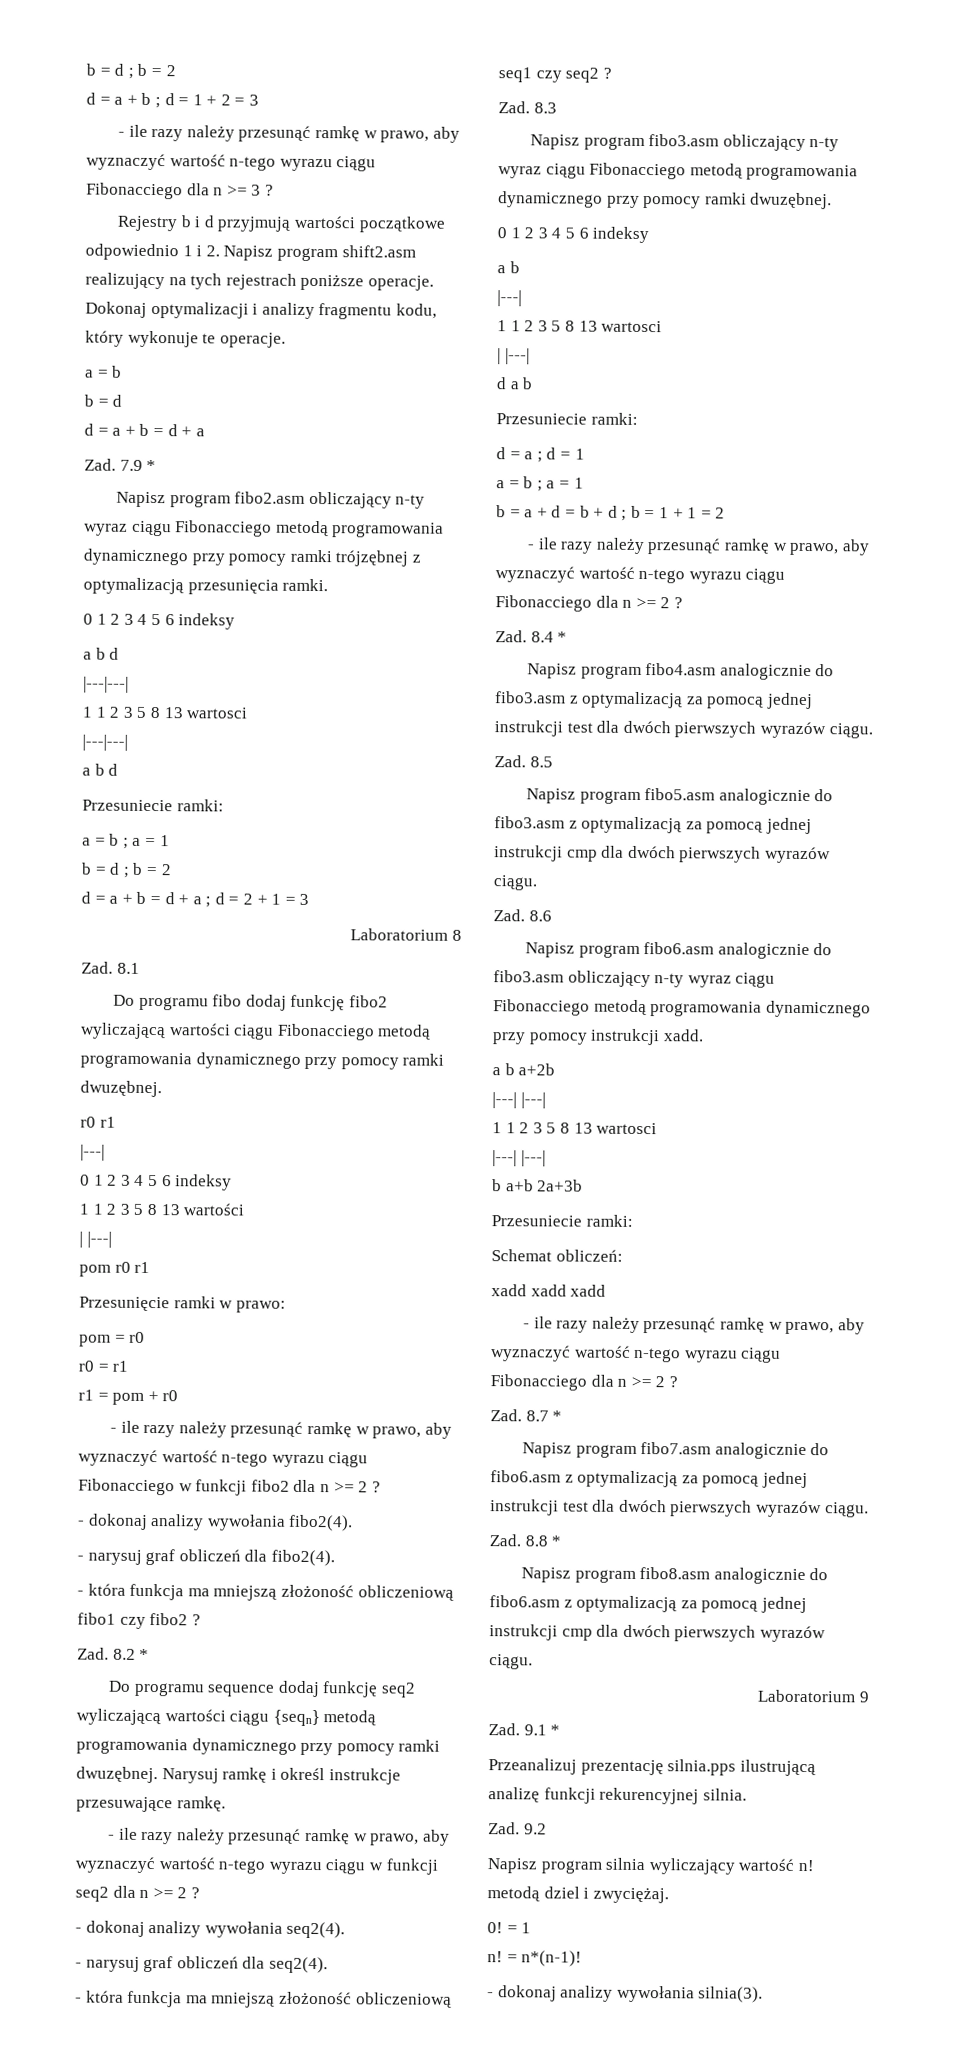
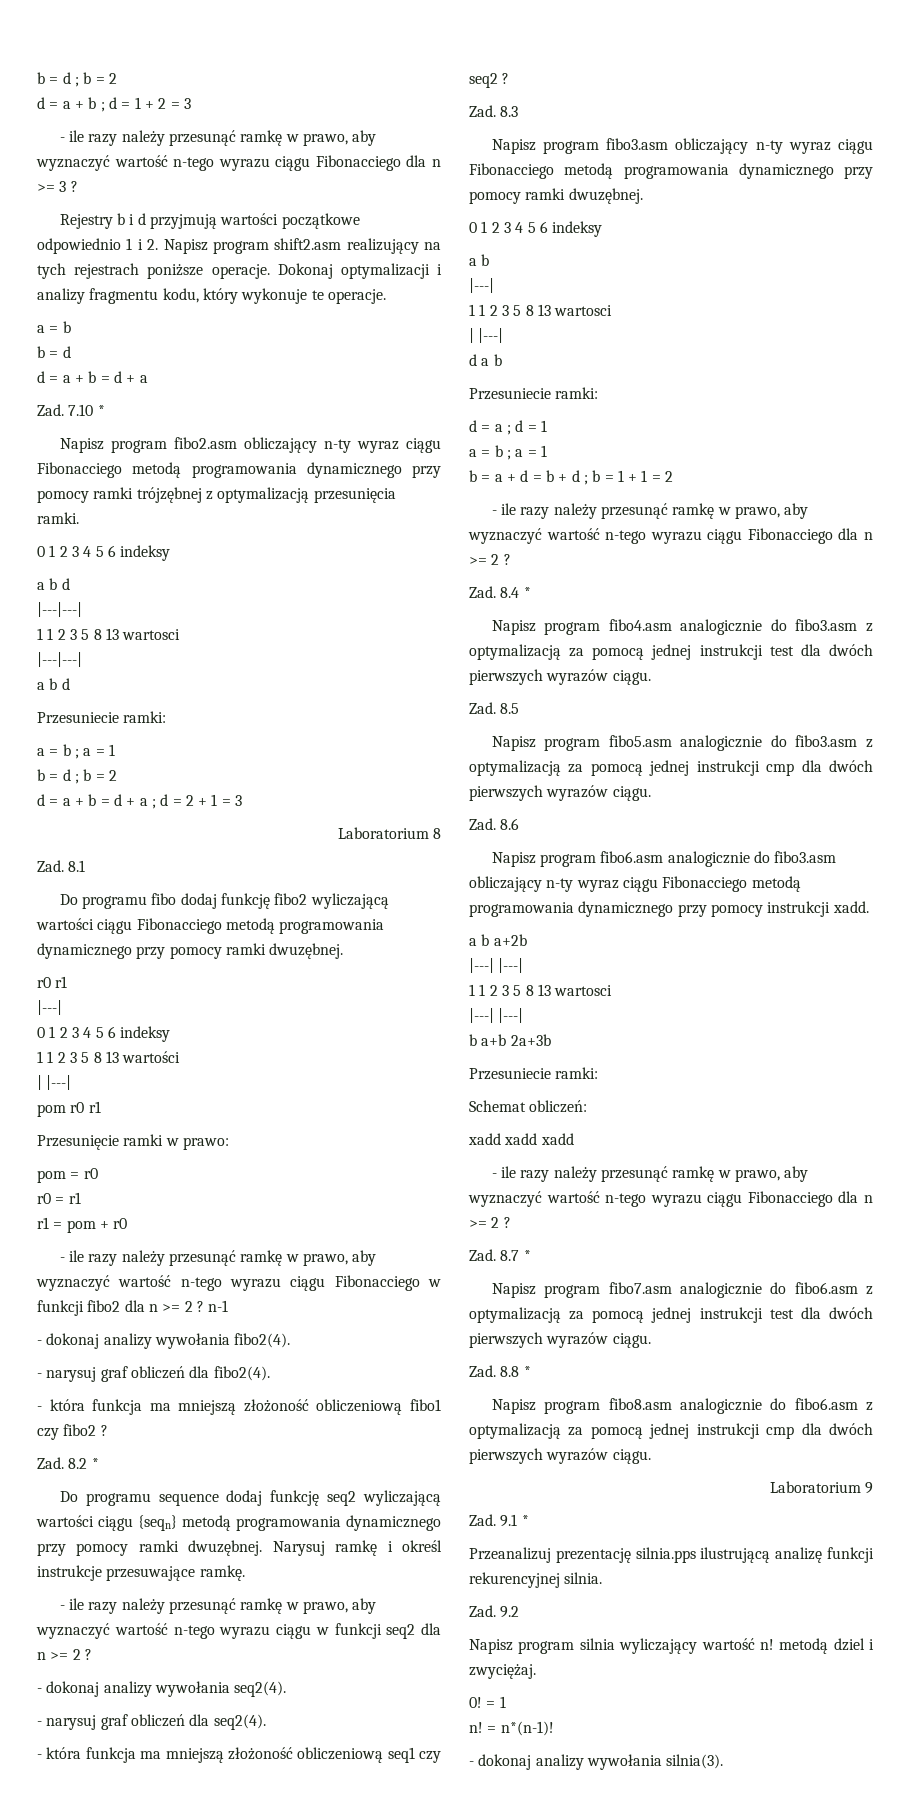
- Zad. 7.9 *
+ Zad. 7.10 *
- - ile razy należy przesunąć ramkę w prawo, aby wyznaczyć wartość n-tego wyrazu ciągu Fibonacciego w funkcji fibo2 dla n >= 2 ?
+ - ile razy należy przesunąć ramkę w prawo, aby wyznaczyć wartość n-tego wyrazu ciągu Fibonacciego w funkcji fibo2 dla n >= 2 ? n-1

